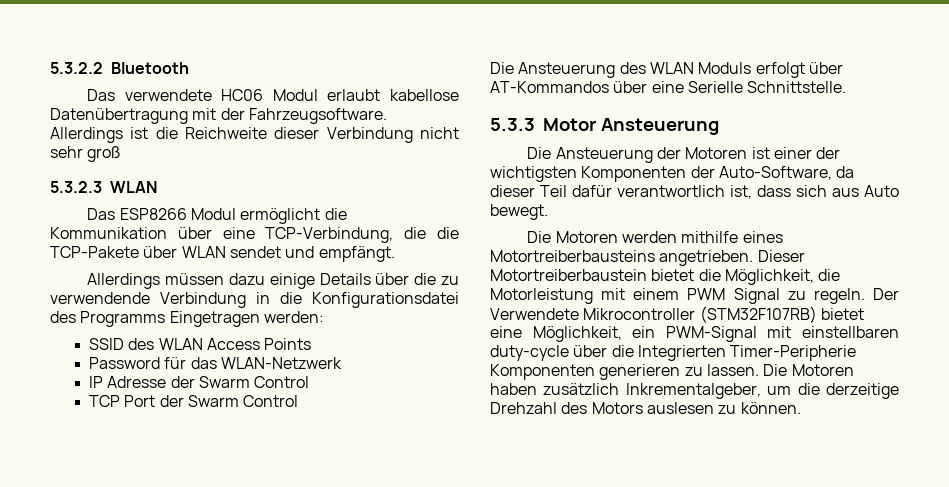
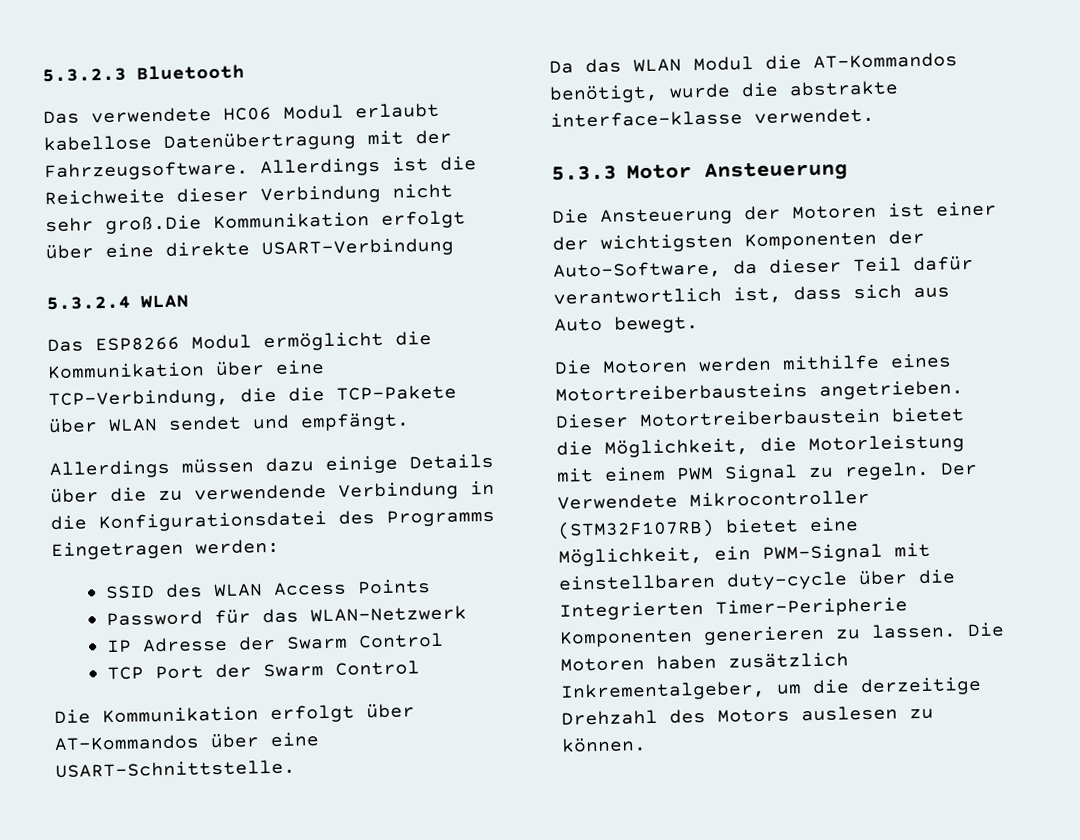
- 5.3.2.2 Bluetooth
+ 5.3.2.3 Bluetooth
- Allerdings ist die Reichweite dieser Verbindung nicht sehr groß
- 5.3.2.3 WLAN
+ Allerdings ist die Reichweite dieser Verbindung nicht sehr groß.Die Kommunikation erfolgt über eine direkte USART-Verbindung
+ 5.3.2.4 WLAN
- Die Ansteuerung des WLAN Moduls erfolgt über AT-Kommandos über eine Serielle Schnittstelle.
+ Die Kommunikation erfolgt über AT-Kommandos über eine USART-Schnittstelle.
+ Da das WLAN Modul die AT-Kommandos benötigt, wurde die abstrakte interface-klasse verwendet.

